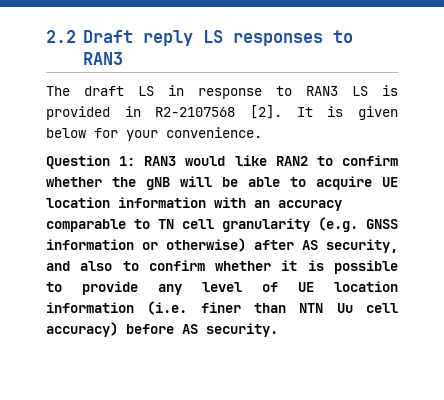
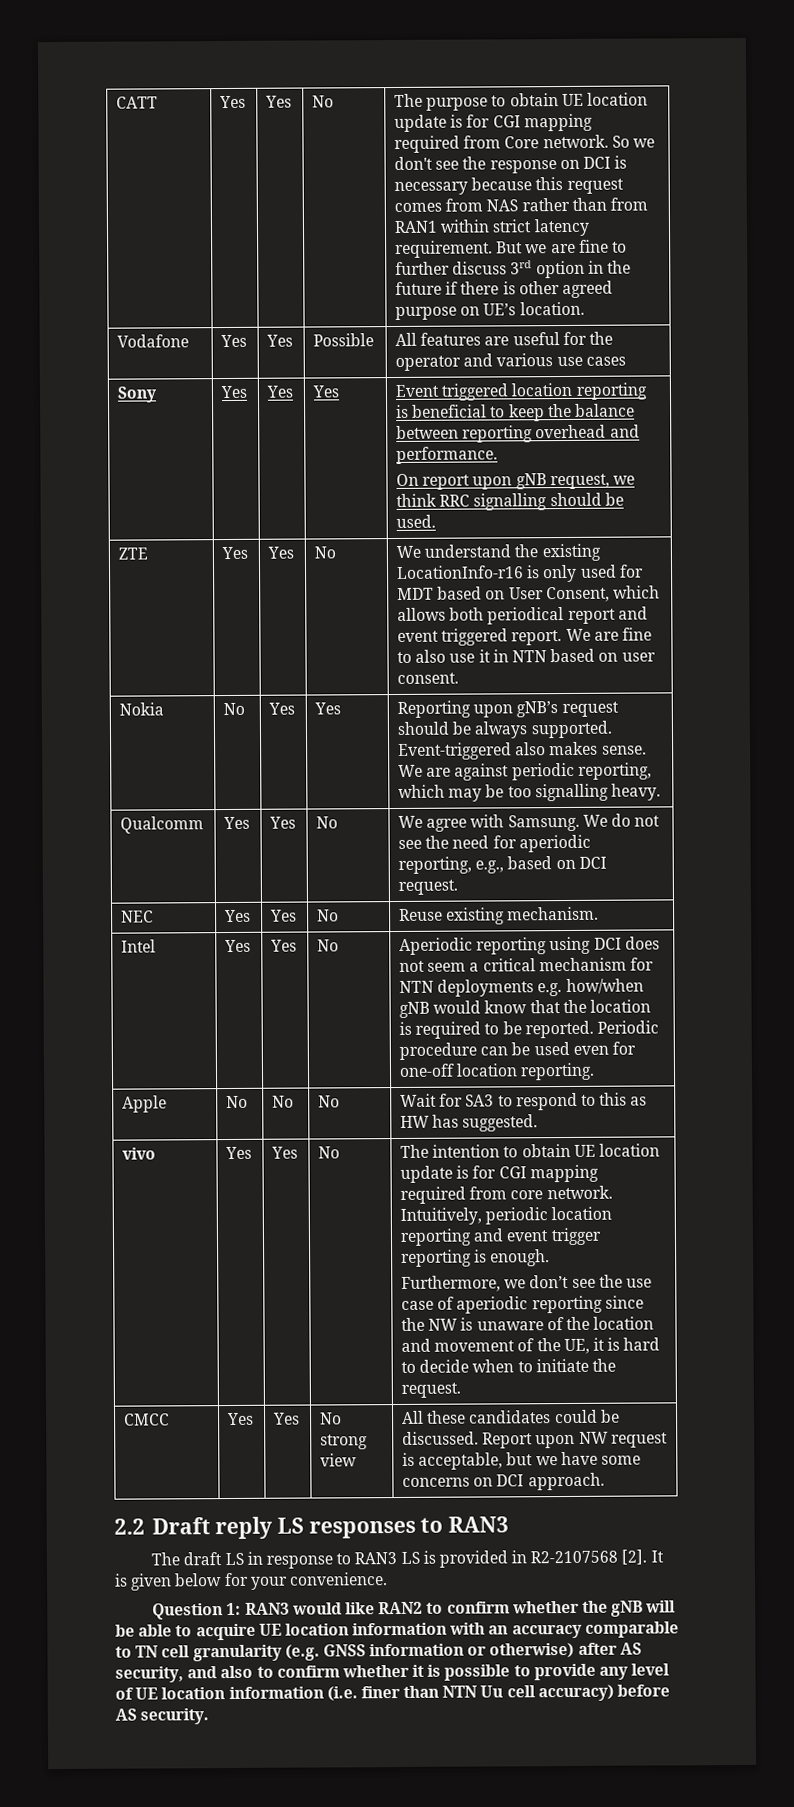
+ CATT | Yes | Yes | No | The purpose to obtain UE location update is for CGI mapping required from Core network. So we don't see the response on DCI is necessary because this request comes from NAS rather than from RAN1 within strict latency requirement. But we are fine to further discuss 3rd option in the future if there is other agreed purpose on UE’s location.
+ Vodafone | Yes | Yes | Possible | All features are useful for the operator and various use cases
+ Sony | Yes | Yes | Yes | Event triggered location reporting is beneficial to keep the balance between reporting overhead and performance.
+ On report upon gNB request, we think RRC signalling should be used.
+ ZTE | Yes | Yes | No | We understand the existing LocationInfo-r16 is only used for MDT based on User Consent, which allows both periodical report and event triggered report. We are fine to also use it in NTN based on user consent.
+ Nokia | No | Yes | Yes | Reporting upon gNB’s request should be always supported. Event-triggered also makes sense. We are against periodic reporting, which may be too signalling heavy.
+ Qualcomm | Yes | Yes | No | We agree with Samsung. We do not see the need for aperiodic reporting, e.g., based on DCI request.
+ NEC | Yes | Yes | No | Reuse existing mechanism.
+ Intel | Yes | Yes | No | Aperiodic reporting using DCI does not seem a critical mechanism for NTN deployments e.g. how/when gNB would know that the location is required to be reported. Periodic procedure can be used even for one-off location reporting.
+ Apple | No | No | No | Wait for SA3 to respond to this as HW has suggested.
+ vivo | Yes | Yes | No | The intention to obtain UE location update is for CGI mapping required from core network. Intuitively, periodic location reporting and event trigger reporting is enough.
+ Furthermore, we don’t see the use case of aperiodic reporting since the NW is unaware of the location and movement of the UE, it is hard to decide when to initiate the request.
+ CMCC | Yes | Yes | No strong view | All these candidates could be discussed. Report upon NW request is acceptable, but we have some concerns on DCI approach.

